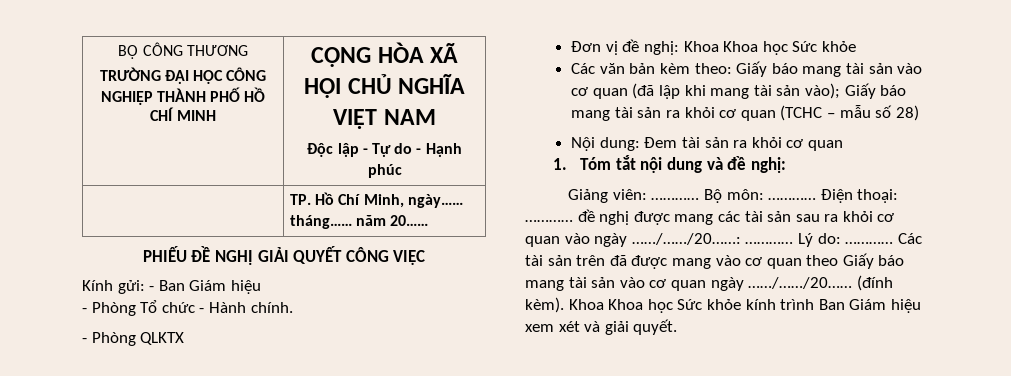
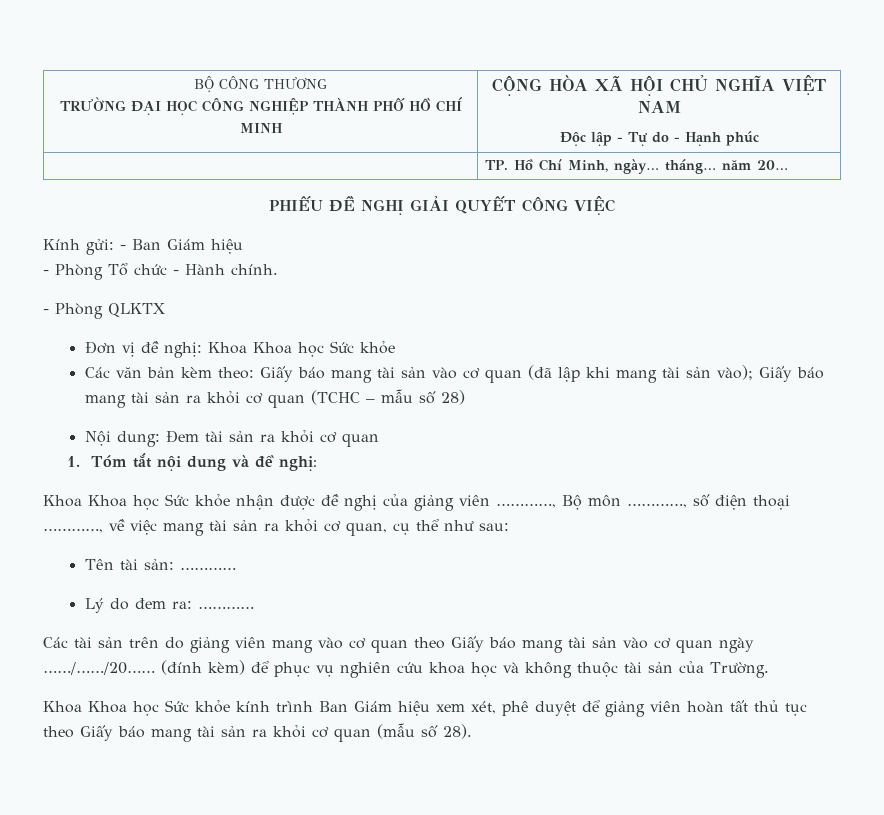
- | TP. Hồ Chí Minh, ngày…… tháng…… năm 20……
+ | TP. Hồ Chí Minh, ngày… tháng… năm 20…
- Giảng viên: ………… Bộ môn: ………… Điện thoại: ………… đề nghị được mang các tài sản sau ra khỏi cơ quan vào ngày ……/……/20……: ………… Lý do: ………… Các tài sản trên đã được mang vào cơ quan theo Giấy báo mang tài sản vào cơ quan ngày ……/……/20……
+ Khoa Khoa học Sức khỏe nhận được đề nghị của giảng viên …………, Bộ môn …………, số điện thoại …………, về việc mang tài sản ra khỏi cơ quan, cụ thể như sau:
+ Tên tài sản: …………
+ Lý do đem ra: …………
+ Các tài sản trên do giảng viên mang vào cơ quan theo Giấy báo mang tài sản vào cơ quan ngày ……/……/20……
- (đính kèm). Khoa Khoa học Sức khỏe kính trình Ban Giám hiệu xem xét và giải quyết.
+ (đính kèm) để phục vụ nghiên cứu khoa học và không thuộc tài sản của Trường.
+ Khoa Khoa học Sức khỏe kính trình Ban Giám hiệu xem xét, phê duyệt để giảng viên hoàn tất thủ tục theo Giấy báo mang tài sản ra khỏi cơ quan (mẫu số 28).

